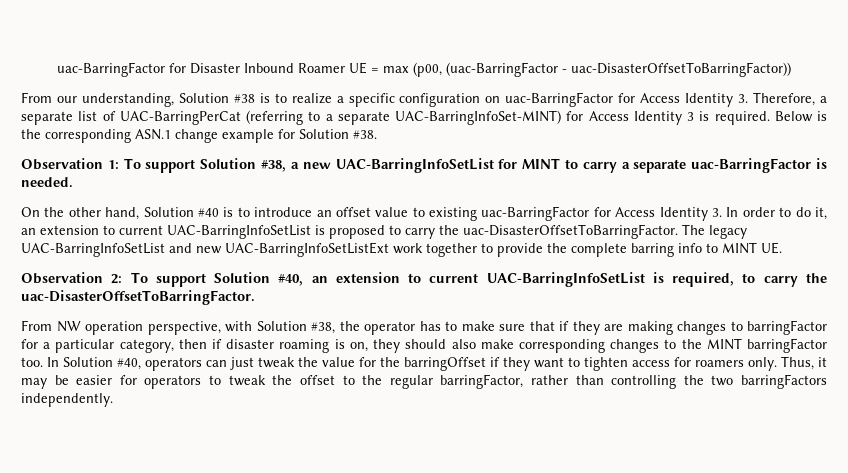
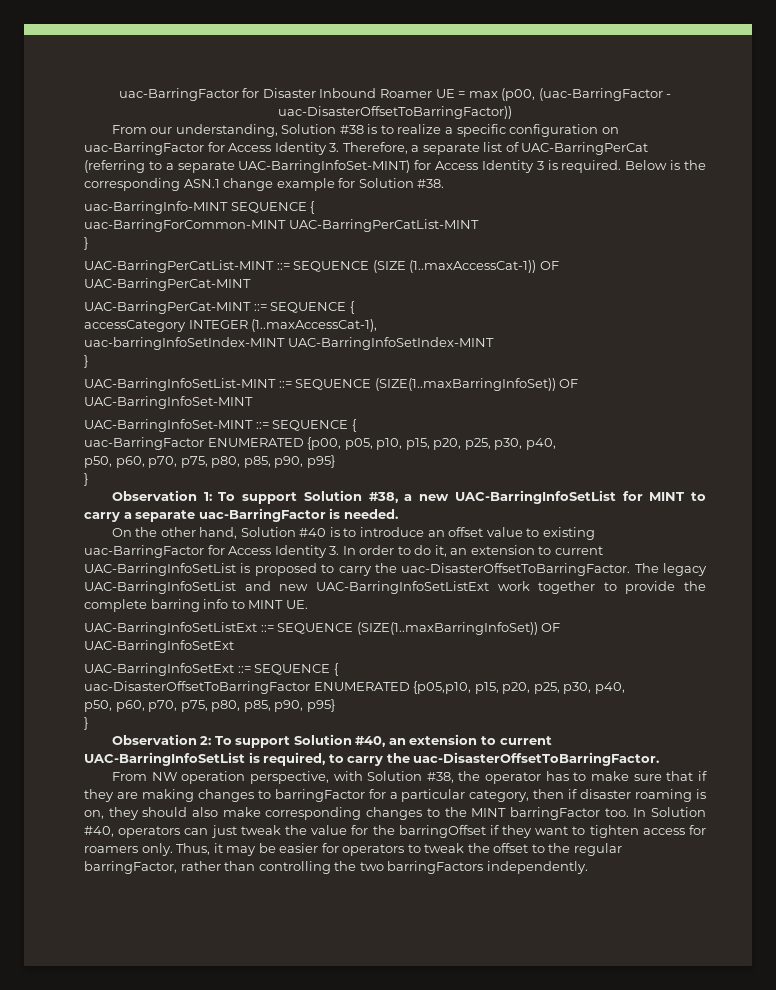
+ uac-BarringInfo-MINT SEQUENCE {
+ uac-BarringForCommon-MINT UAC-BarringPerCatList-MINT
+ }
+ UAC-BarringPerCatList-MINT ::= SEQUENCE (SIZE (1..maxAccessCat-1)) OF UAC-BarringPerCat-MINT
+ UAC-BarringPerCat-MINT ::= SEQUENCE {
+ accessCategory INTEGER (1..maxAccessCat-1),
+ uac-barringInfoSetIndex-MINT UAC-BarringInfoSetIndex-MINT
+ }
+ UAC-BarringInfoSetList-MINT ::= SEQUENCE (SIZE(1..maxBarringInfoSet)) OF UAC-BarringInfoSet-MINT
+ UAC-BarringInfoSet-MINT ::= SEQUENCE {
+ uac-BarringFactor ENUMERATED {p00, p05, p10, p15, p20, p25, p30, p40,
+ p50, p60, p70, p75, p80, p85, p90, p95}
+ }
+ UAC-BarringInfoSetListExt ::= SEQUENCE (SIZE(1..maxBarringInfoSet)) OF UAC-BarringInfoSetExt
+ UAC-BarringInfoSetExt ::= SEQUENCE {
+ uac-DisasterOffsetToBarringFactor ENUMERATED {p05,p10, p15, p20, p25, p30, p40,
+ p50, p60, p70, p75, p80, p85, p90, p95}
+ }

